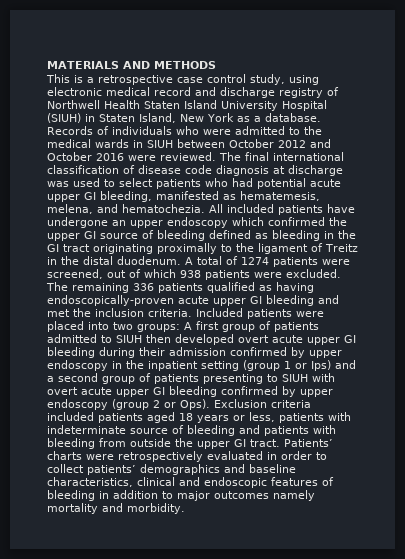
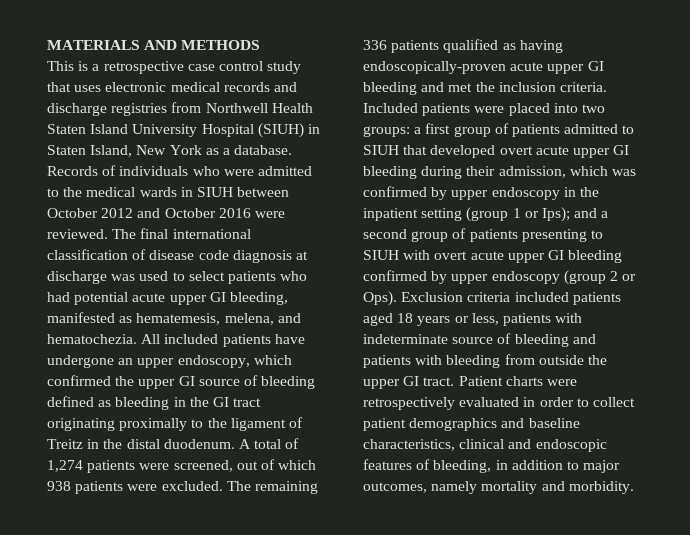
- This is a retrospective case control study, using electronic medical record and discharge registry of Northwell Health Staten Island University Hospital (SIUH) in Staten Island, New York as a database.
+ This is a retrospective case control study that uses electronic medical records and discharge registries from Northwell Health Staten Island University Hospital (SIUH) in Staten Island, New York as a database.
- All included patients have undergone an upper endoscopy which confirmed the upper GI source of bleeding defined as bleeding in the GI tract originating proximally to the ligament of Treitz in the distal duodenum.
+ All included patients have undergone an upper endoscopy, which confirmed the upper GI source of bleeding defined as bleeding in the GI tract originating proximally to the ligament of Treitz in the distal duodenum.
- A total of 1274 patients were screened, out of which 938 patients were excluded.
+ A total of 1,274 patients were screened, out of which 938 patients were excluded.
- Included patients were placed into two groups: A first group of patients admitted to SIUH then developed overt acute upper GI bleeding during their admission confirmed by upper endoscopy in the inpatient setting (group 1 or Ips) and a second group of patients presenting to SIUH with overt acute upper GI bleeding confirmed by upper endoscopy (group 2 or Ops).
+ Included patients were placed into two groups: a first group of patients admitted to SIUH that developed overt acute upper GI bleeding during their admission, which was confirmed by upper endoscopy in the inpatient setting (group 1 or Ips); and a second group of patients presenting to SIUH with overt acute upper GI bleeding confirmed by upper endoscopy (group 2 or Ops).
- Patients’ charts were retrospectively evaluated in order to collect patients’ demographics and baseline characteristics, clinical and endoscopic features of bleeding in addition to major outcomes namely mortality and morbidity.
+ Patient charts were retrospectively evaluated in order to collect patient demographics and baseline characteristics, clinical and endoscopic features of bleeding, in addition to major outcomes, namely mortality and morbidity.

